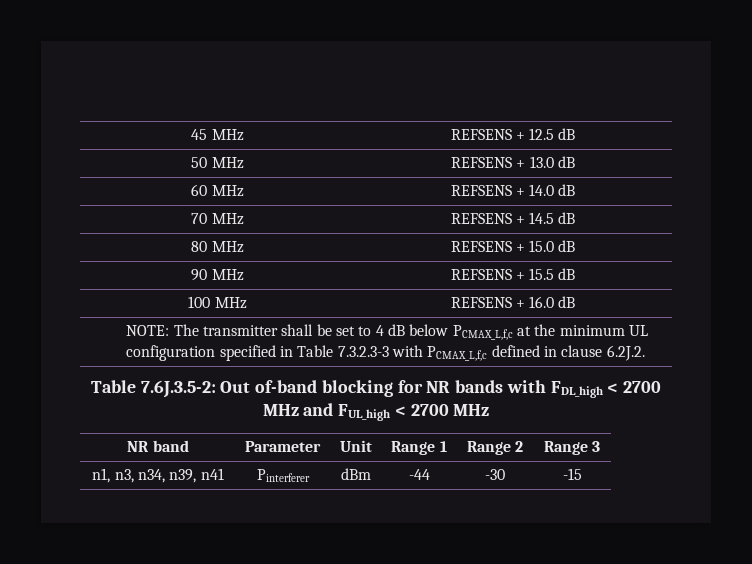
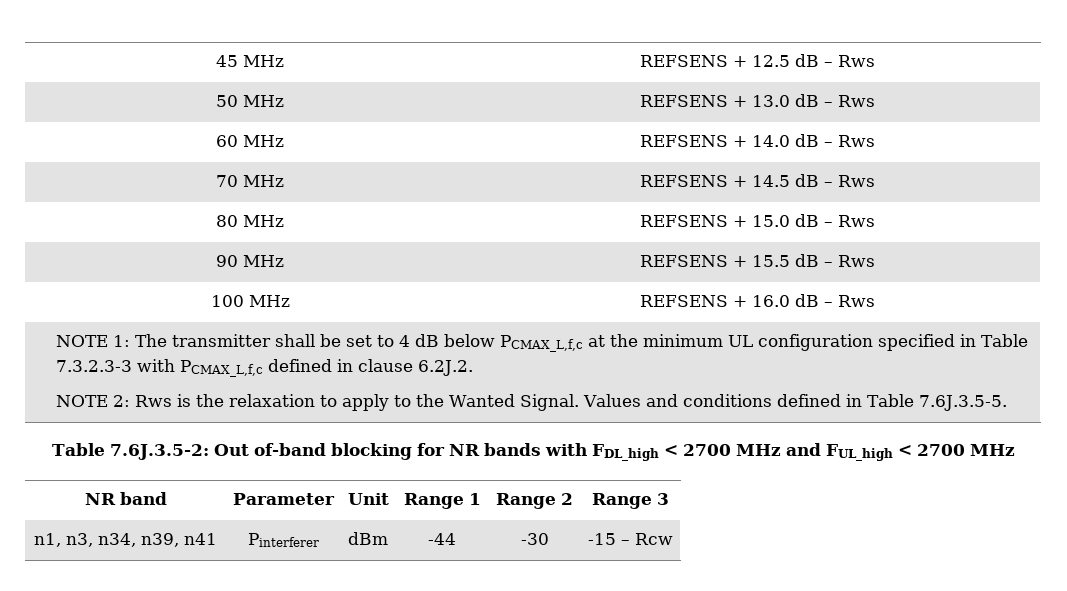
- 45 MHz | REFSENS + 12.5 dB
+ 45 MHz | REFSENS + 12.5 dB – Rws
- 50 MHz | REFSENS + 13.0 dB
+ 50 MHz | REFSENS + 13.0 dB – Rws
- 60 MHz | REFSENS + 14.0 dB
+ 60 MHz | REFSENS + 14.0 dB – Rws
- 70 MHz | REFSENS + 14.5 dB
+ 70 MHz | REFSENS + 14.5 dB – Rws
- 80 MHz | REFSENS + 15.0 dB
+ 80 MHz | REFSENS + 15.0 dB – Rws
- 90 MHz | REFSENS + 15.5 dB
+ 90 MHz | REFSENS + 15.5 dB – Rws
- 100 MHz | REFSENS + 16.0 dB
- NOTE: The transmitter shall be set to 4 dB below PCMAX_L,f,c at the minimum UL configuration specified in Table 7.3.2.3-3 with PCMAX_L,f,c defined in clause 6.2J.2.
+ 100 MHz | REFSENS + 16.0 dB – Rws
+ NOTE 1: The transmitter shall be set to 4 dB below PCMAX_L,f,c at the minimum UL configuration specified in Table 7.3.2.3-3 with PCMAX_L,f,c defined in clause 6.2J.2.
+ NOTE 2: Rws is the relaxation to apply to the Wanted Signal. Values and conditions defined in Table 7.6J.3.5-5.
- n1, n3, n34, n39, n41 | Pinterferer | dBm | -44 | -30 | -15
+ n1, n3, n34, n39, n41 | Pinterferer | dBm | -44 | -30 | -15 – Rcw

